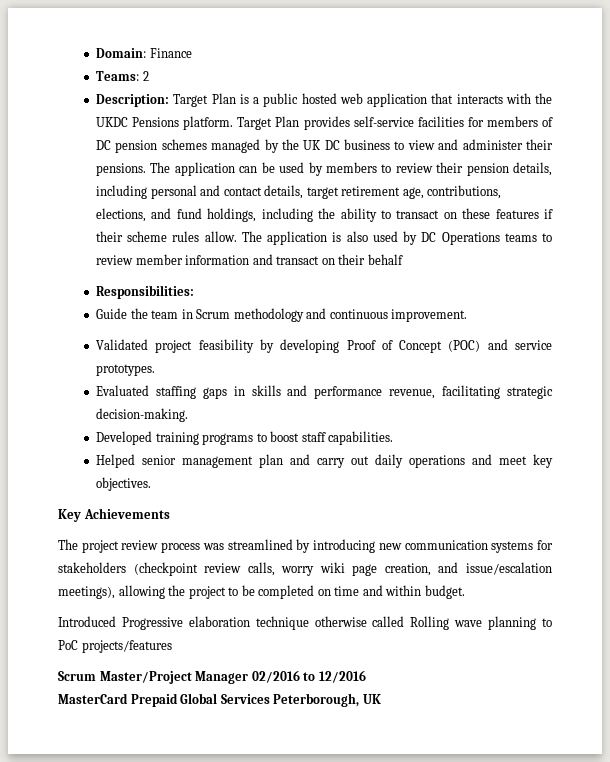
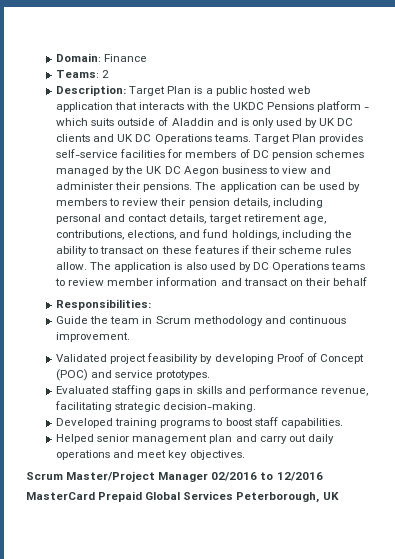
- Description: Target Plan is a public hosted web application that interacts with the UKDC Pensions platform.
+ Description: Target Plan is a public hosted web application that interacts with the UKDC Pensions platform - which suits outside of Aladdin and is only used by UK DC clients and UK DC Operations teams.
- Target Plan provides self-service facilities for members of DC pension schemes managed by the UK DC business to view and administer their pensions.
+ Target Plan provides self-service facilities for members of DC pension schemes managed by the UK DC Aegon business to view and administer their pensions.
- Key Achievements
- The project review process was streamlined by introducing new communication systems for stakeholders (checkpoint review calls, worry wiki page creation, and issue/escalation meetings), allowing the project to be completed on time and within budget.
- Introduced Progressive elaboration technique otherwise called Rolling wave planning to PoC projects/features

